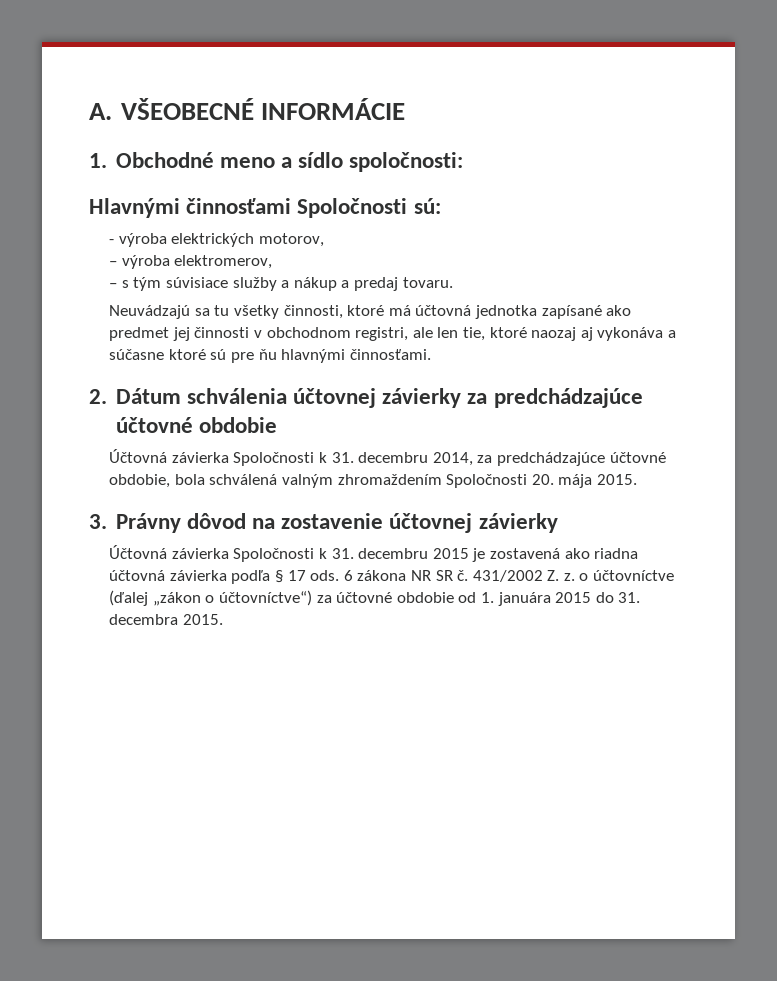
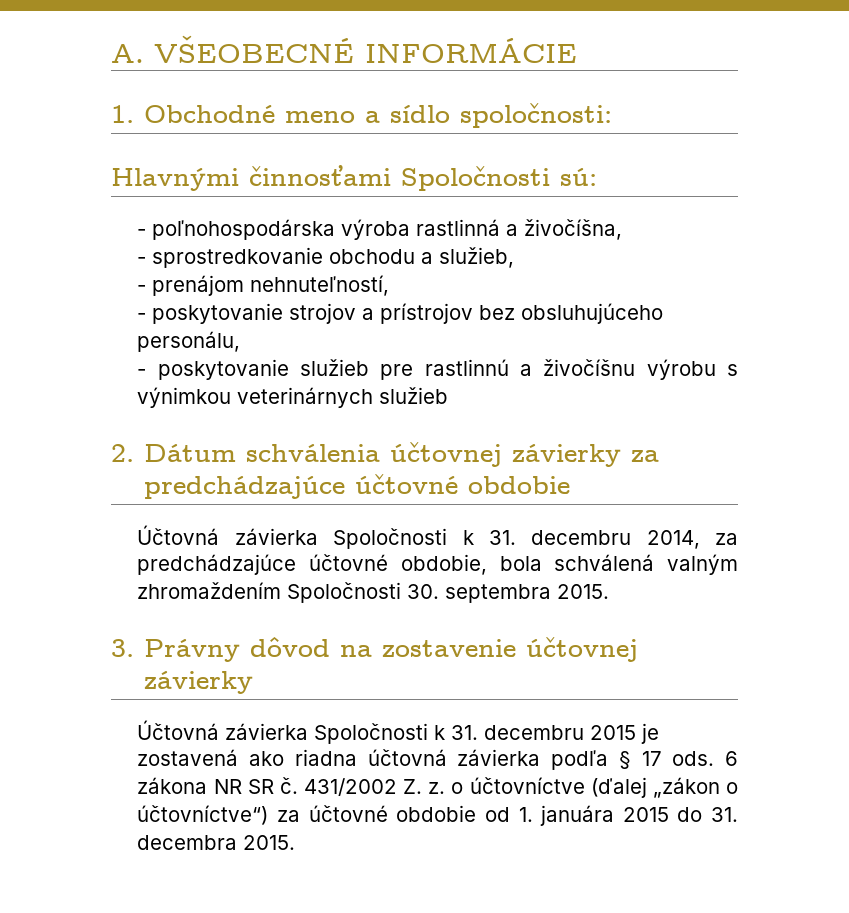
- - výroba elektrických motorov,
- – výroba elektromerov,
- – s tým súvisiace služby a nákup a predaj tovaru.
- Neuvádzajú sa tu všetky činnosti, ktoré má účtovná jednotka zapísané ako predmet jej činnosti v obchodnom registri, ale len tie, ktoré naozaj aj vykonáva a súčasne ktoré sú pre ňu hlavnými činnosťami.
+ - poľnohospodárska výroba rastlinná a živočíšna,
+ - sprostredkovanie obchodu a služieb,
+ - prenájom nehnuteľností,
+ - poskytovanie strojov a prístrojov bez obsluhujúceho personálu,
+ - poskytovanie služieb pre rastlinnú a živočíšnu výrobu s výnimkou veterinárnych služieb
- Účtovná závierka Spoločnosti k 31. decembru 2014, za predchádzajúce účtovné obdobie, bola schválená valným zhromaždením Spoločnosti 20. mája 2015.
+ Účtovná závierka Spoločnosti k 31. decembru 2014, za predchádzajúce účtovné obdobie, bola schválená valným zhromaždením Spoločnosti 30. septembra 2015.

